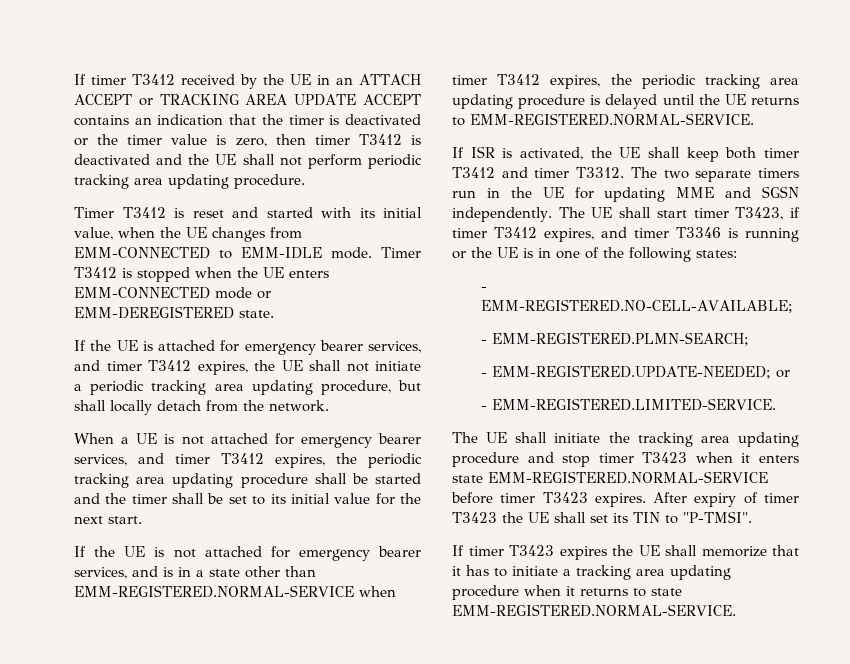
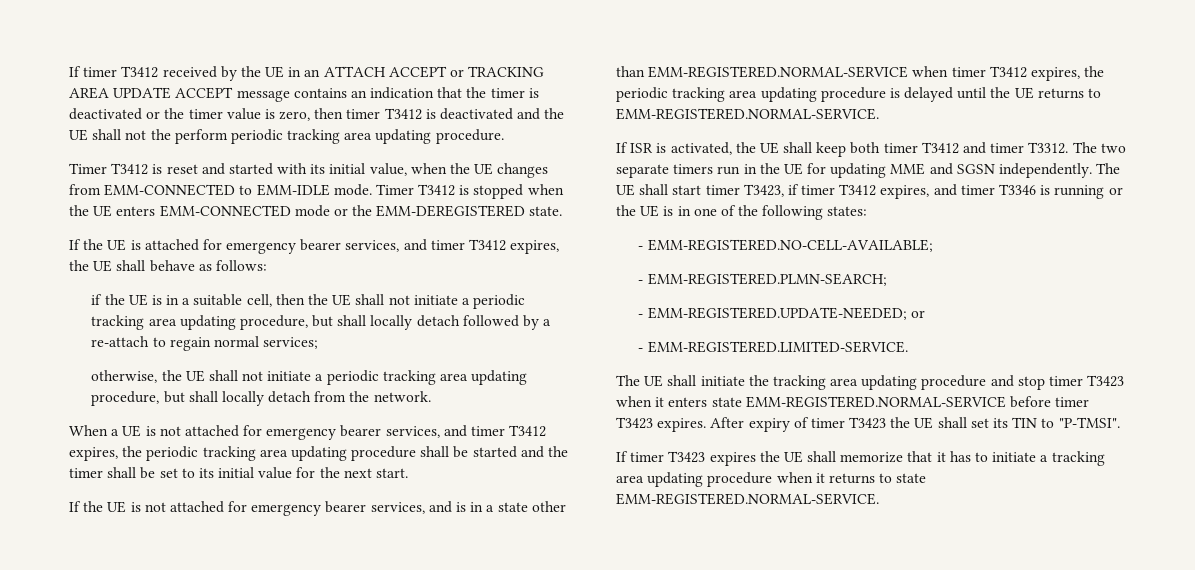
- If timer T3412 received by the UE in an ATTACH ACCEPT or TRACKING AREA UPDATE ACCEPT contains an indication that the timer is deactivated or the timer value is zero, then timer T3412 is deactivated and the UE shall not perform periodic tracking area updating procedure.
+ If timer T3412 received by the UE in an ATTACH ACCEPT or TRACKING AREA UPDATE ACCEPT message contains an indication that the timer is deactivated or the timer value is zero, then timer T3412 is deactivated and the UE shall not the perform periodic tracking area updating procedure.
- Timer T3412 is stopped when the UE enters EMM-CONNECTED mode or EMM-DEREGISTERED state.
+ Timer T3412 is stopped when the UE enters EMM-CONNECTED mode or the EMM-DEREGISTERED state.
- If the UE is attached for emergency bearer services, and timer T3412 expires, the UE shall not initiate a periodic tracking area updating procedure, but shall locally detach from the network.
+ If the UE is attached for emergency bearer services, and timer T3412 expires, the UE shall behave as follows:
+ if the UE is in a suitable cell, then the UE shall not initiate a periodic tracking area updating procedure, but shall locally detach followed by a re-attach to regain normal services;
+ otherwise, the UE shall not initiate a periodic tracking area updating procedure, but shall locally detach from the network.

